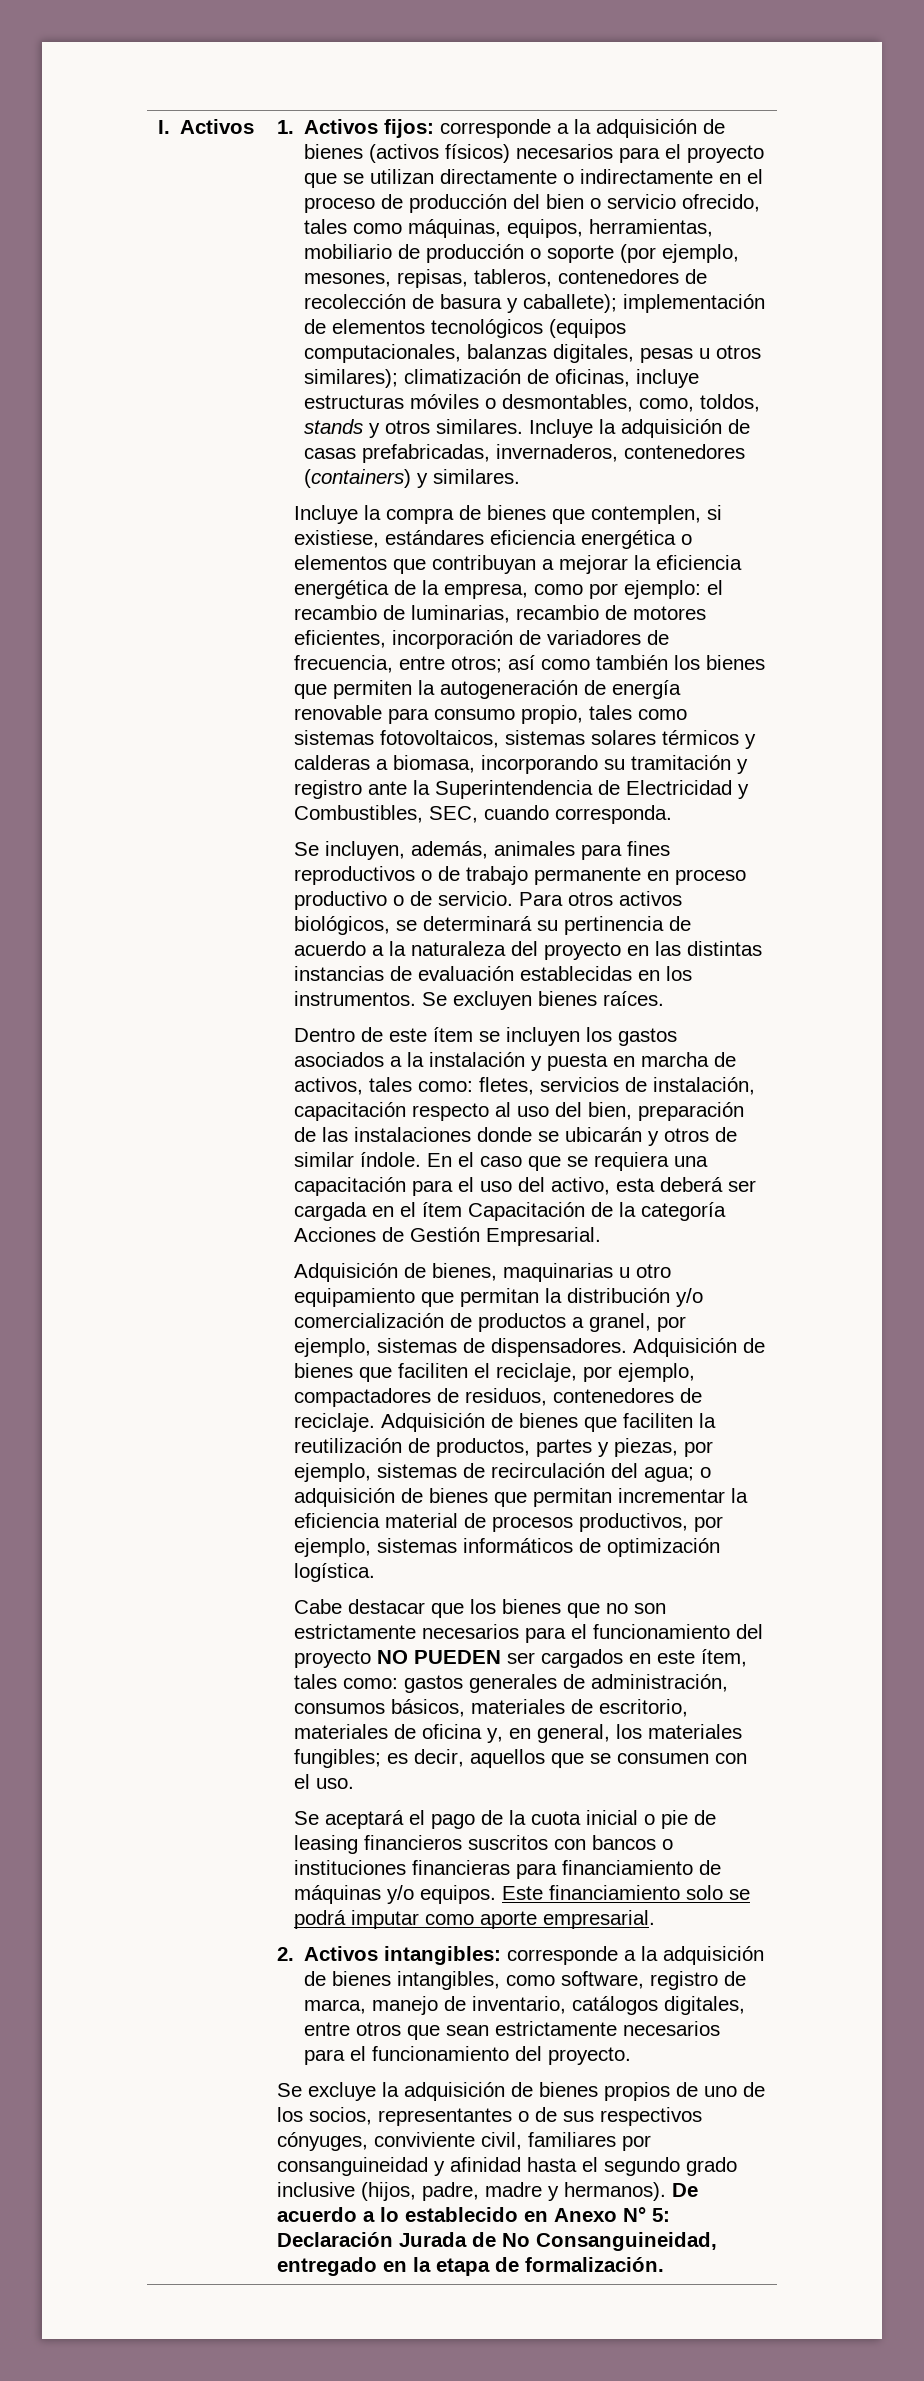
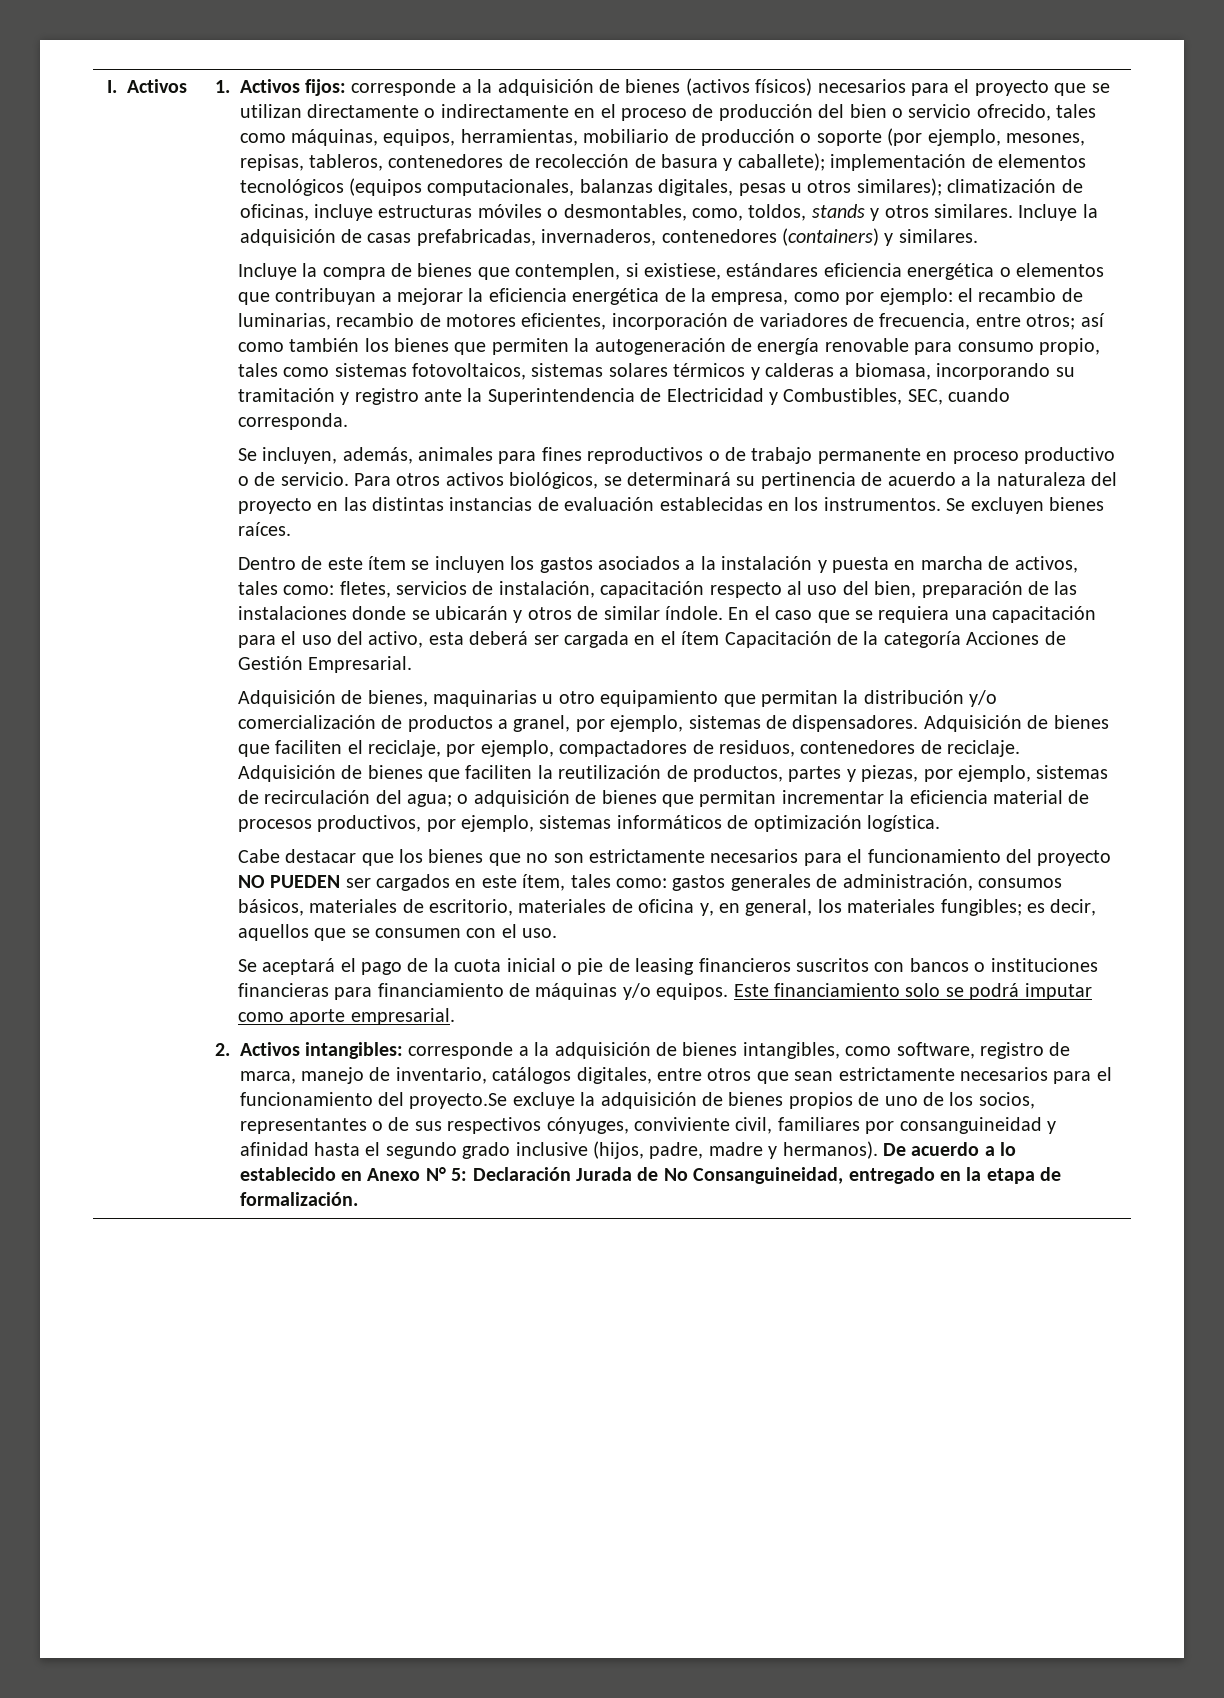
- corresponde a la adquisición de bienes intangibles, como software, registro de marca, manejo de inventario, catálogos digitales, entre otros que sean estrictamente necesarios para el funcionamiento del proyecto.
- Se excluye la adquisición de bienes propios de uno de los socios, representantes o de sus respectivos cónyuges, conviviente civil, familiares por consanguineidad y afinidad hasta el segundo grado inclusive (hijos, padre, madre y hermanos).
+ corresponde a la adquisición de bienes intangibles, como software, registro de marca, manejo de inventario, catálogos digitales, entre otros que sean estrictamente necesarios para el funcionamiento del proyecto.Se excluye la adquisición de bienes propios de uno de los socios, representantes o de sus respectivos cónyuges, conviviente civil, familiares por consanguineidad y afinidad hasta el segundo grado inclusive (hijos, padre, madre y hermanos).

